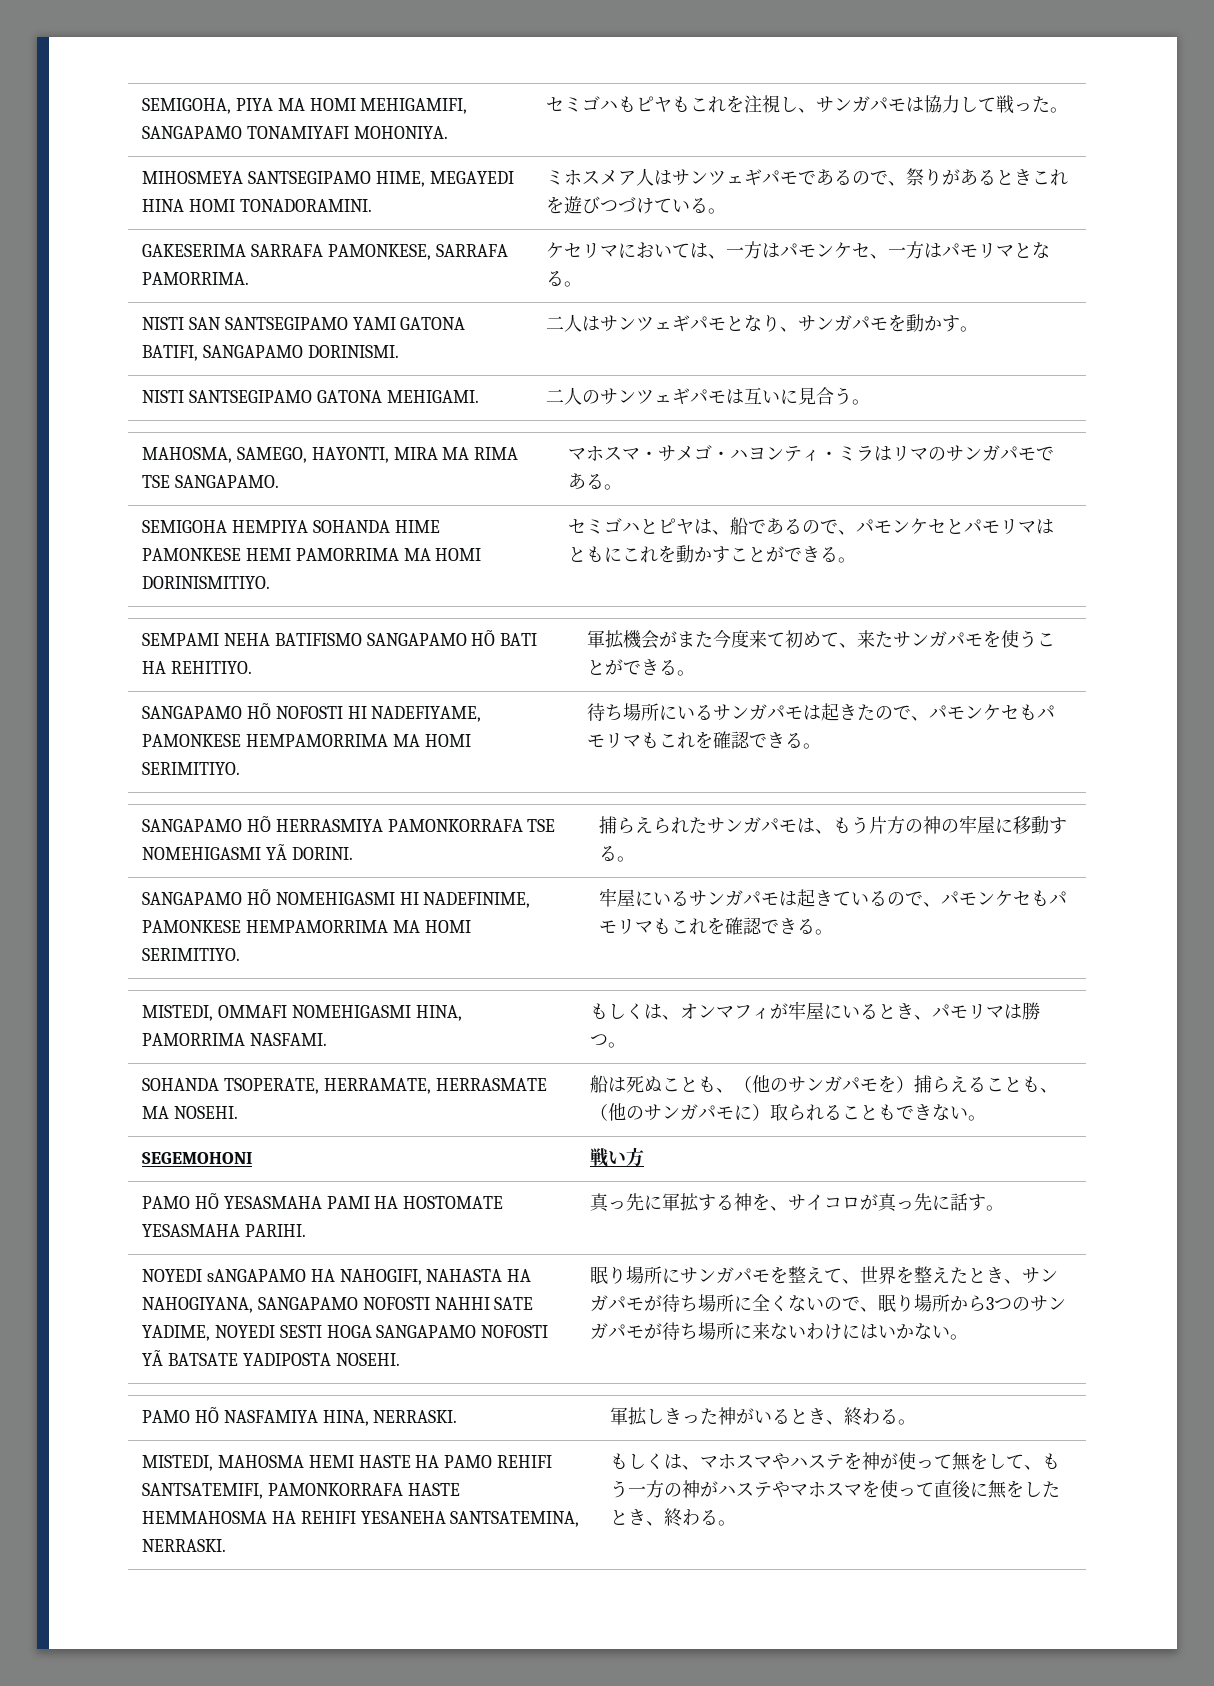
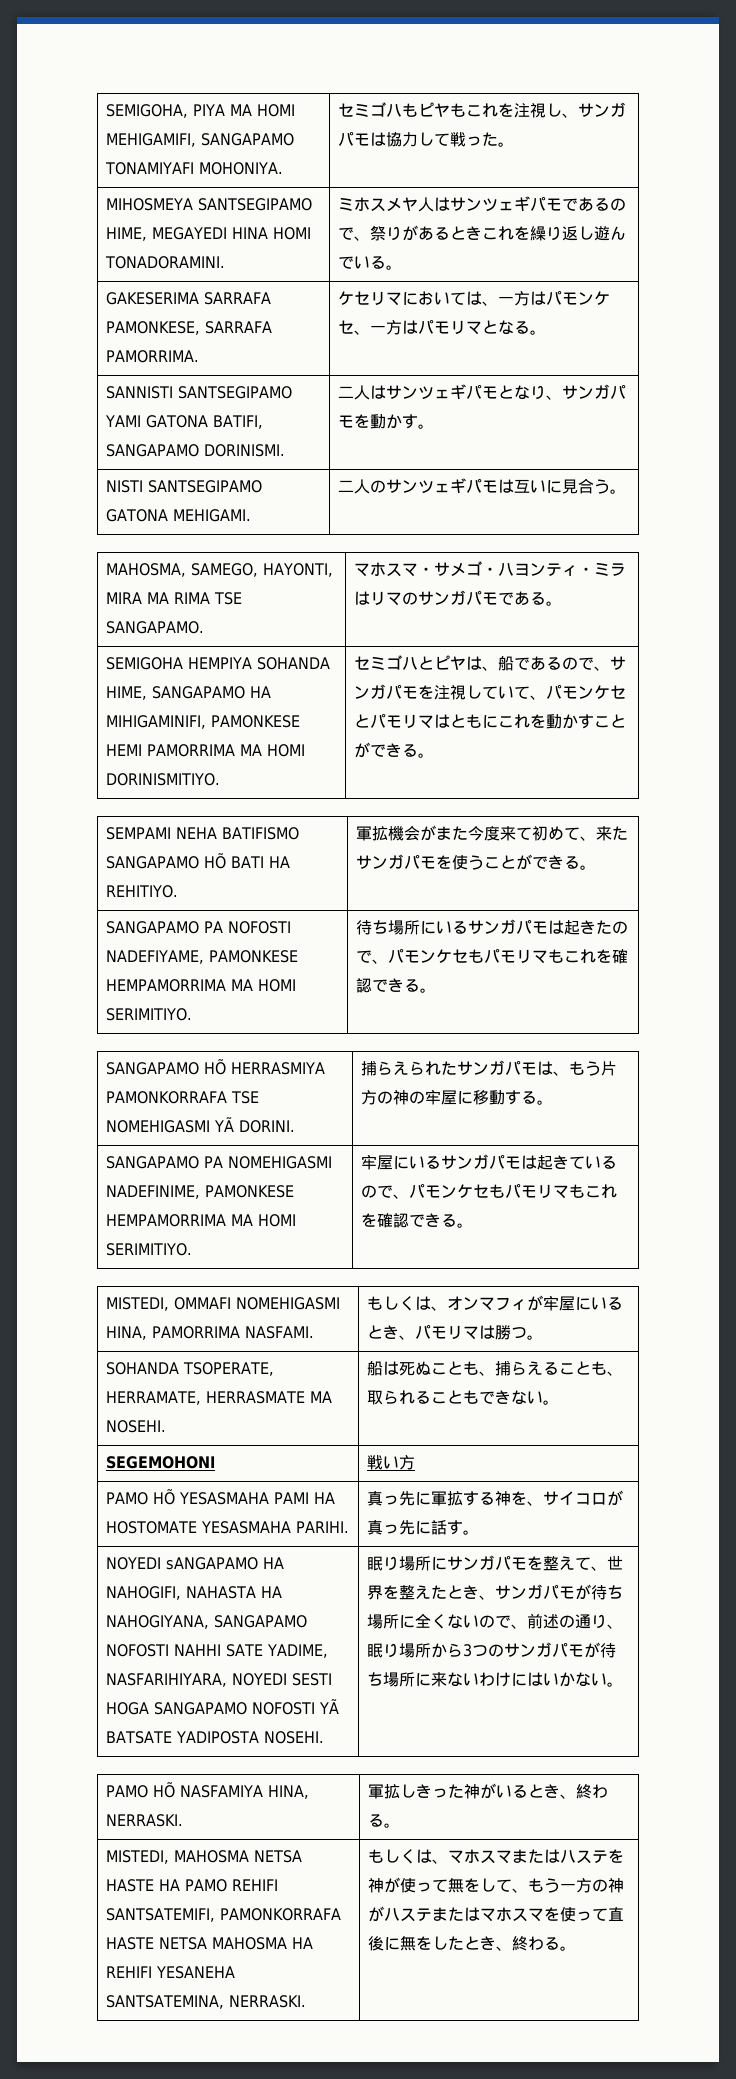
- MIHOSMEYA SANTSEGIPAMO HIME, MEGAYEDI HINA HOMI TONADORAMINI. | ミホスメア人はサンツェギパモであるので、祭りがあるときこれを遊びつづけている。
+ MIHOSMEYA SANTSEGIPAMO HIME, MEGAYEDI HINA HOMI TONADORAMINI. | ミホスメヤ人はサンツェギパモであるので、祭りがあるときこれを繰り返し遊んでいる。
- NISTI SAN SANTSEGIPAMO YAMI GATONA BATIFI, SANGAPAMO DORINISMI. | 二人はサンツェギパモとなり、サンガパモを動かす。
+ SANNISTI SANTSEGIPAMO YAMI GATONA BATIFI, SANGAPAMO DORINISMI. | 二人はサンツェギパモとなり、サンガパモを動かす。
- SEMIGOHA HEMPIYA SOHANDA HIME PAMONKESE HEMI PAMORRIMA MA HOMI DORINISMITIYO.
+ SEMIGOHA HEMPIYA SOHANDA HIME, SANGAPAMO HA MIHIGAMINIFI, PAMONKESE HEMI PAMORRIMA MA HOMI DORINISMITIYO.
- セミゴハとピヤは、船であるので、パモンケセとパモリマはともにこれを動かすことができる。
+ セミゴハとピヤは、船であるので、サンガパモを注視していて、パモンケセとパモリマはともにこれを動かすことができる。
- SANGAPAMO HÕ NOFOSTI HI NADEFIYAME, PAMONKESE HEMPAMORRIMA MA HOMI SERIMITIYO. | 待ち場所にいるサンガパモは起きたので、パモンケセもパモリマもこれを確認できる。
+ SANGAPAMO PA NOFOSTI NADEFIYAME, PAMONKESE HEMPAMORRIMA MA HOMI SERIMITIYO. | 待ち場所にいるサンガパモは起きたので、パモンケセもパモリマもこれを確認できる。
- SANGAPAMO HÕ NOMEHIGASMI HI NADEFINIME, PAMONKESE HEMPAMORRIMA MA HOMI SERIMITIYO. | 牢屋にいるサンガパモは起きているので、パモンケセもパモリマもこれを確認できる。
+ SANGAPAMO PA NOMEHIGASMI NADEFINIME, PAMONKESE HEMPAMORRIMA MA HOMI SERIMITIYO. | 牢屋にいるサンガパモは起きているので、パモンケセもパモリマもこれを確認できる。
- SOHANDA TSOPERATE, HERRAMATE, HERRASMATE MA NOSEHI. | 船は死ぬことも、（他のサンガパモを）捕らえることも、（他のサンガパモに）取られることもできない。
+ SOHANDA TSOPERATE, HERRAMATE, HERRASMATE MA NOSEHI. | 船は死ぬことも、捕らえることも、取られることもできない。
- NOYEDI sANGAPAMO HA NAHOGIFI, NAHASTA HA NAHOGIYANA, SANGAPAMO NOFOSTI NAHHI SATE YADIME, NOYEDI SESTI HOGA SANGAPAMO NOFOSTI YÃ BATSATE YADIPOSTA NOSEHI.
+ NOYEDI sANGAPAMO HA NAHOGIFI, NAHASTA HA NAHOGIYANA, SANGAPAMO NOFOSTI NAHHI SATE YADIME, NASFARIHIYARA, NOYEDI SESTI HOGA SANGAPAMO NOFOSTI YÃ BATSATE YADIPOSTA NOSEHI.
- 眠り場所にサンガパモを整えて、世界を整えたとき、サンガパモが待ち場所に全くないので、眠り場所から3つのサンガパモが待ち場所に来ないわけにはいかない。
+ 眠り場所にサンガパモを整えて、世界を整えたとき、サンガパモが待ち場所に全くないので、前述の通り、眠り場所から3つのサンガパモが待ち場所に来ないわけにはいかない。
- MISTEDI, MAHOSMA HEMI HASTE HA PAMO REHIFI SANTSATEMIFI, PAMONKORRAFA HASTE HEMMAHOSMA HA REHIFI YESANEHA SANTSATEMINA, NERRASKI.
+ MISTEDI, MAHOSMA NETSA HASTE HA PAMO REHIFI SANTSATEMIFI, PAMONKORRAFA HASTE NETSA MAHOSMA HA REHIFI YESANEHA SANTSATEMINA, NERRASKI.
- もしくは、マホスマやハステを神が使って無をして、もう一方の神がハステやマホスマを使って直後に無をしたとき、終わる。
+ もしくは、マホスマまたはハステを神が使って無をして、もう一方の神がハステまたはマホスマを使って直後に無をしたとき、終わる。

